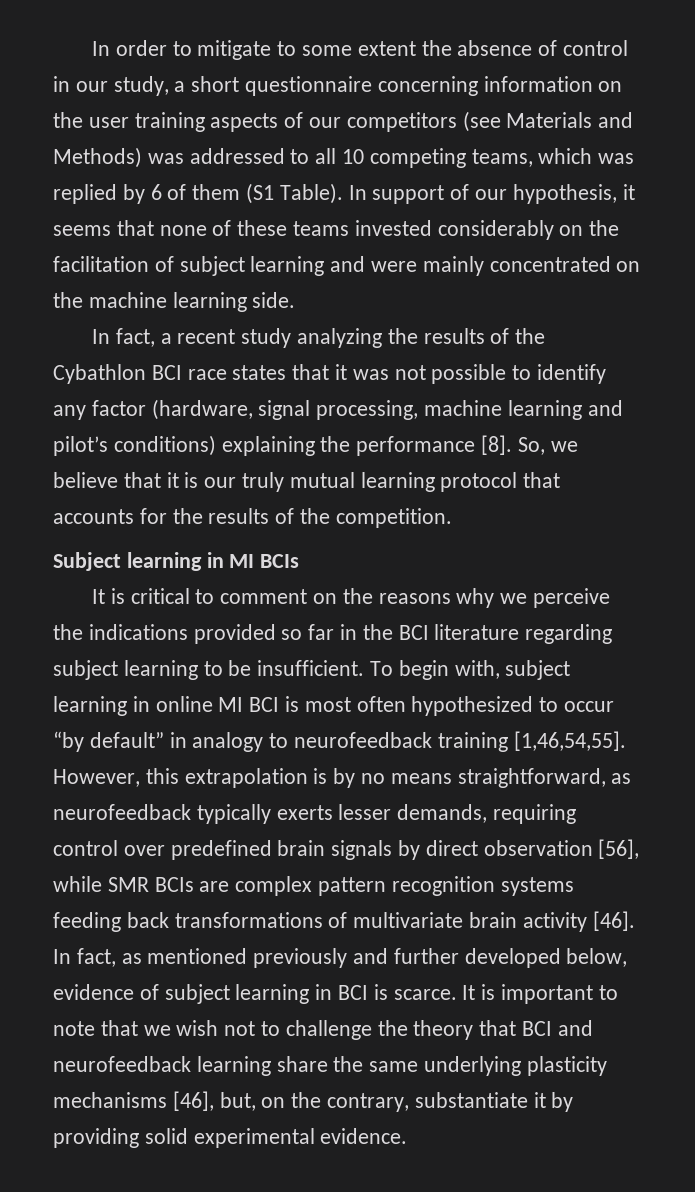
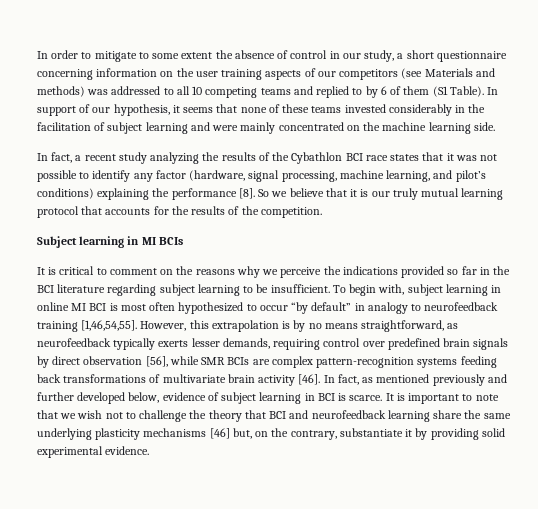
- In order to mitigate to some extent the absence of control in our study, a short questionnaire concerning information on the user training aspects of our competitors (see Materials and Methods) was addressed to all 10 competing teams, which was replied by 6 of them (S1 Table).
+ In order to mitigate to some extent the absence of control in our study, a short questionnaire concerning information on the user training aspects of our competitors (see Materials and methods) was addressed to all 10 competing teams and replied to by 6 of them (S1 Table).
- In support of our hypothesis, it seems that none of these teams invested considerably on the facilitation of subject learning and were mainly concentrated on the machine learning side.
+ In support of our hypothesis, it seems that none of these teams invested considerably in the facilitation of subject learning and were mainly concentrated on the machine learning side.
- In fact, a recent study analyzing the results of the Cybathlon BCI race states that it was not possible to identify any factor (hardware, signal processing, machine learning and pilot’s conditions) explaining the performance [8].
+ In fact, a recent study analyzing the results of the Cybathlon BCI race states that it was not possible to identify any factor (hardware, signal processing, machine learning, and pilot’s conditions) explaining the performance [8].
- So, we believe that it is our truly mutual learning protocol that accounts for the results of the competition.
+ So we believe that it is our truly mutual learning protocol that accounts for the results of the competition.
- However, this extrapolation is by no means straightforward, as neurofeedback typically exerts lesser demands, requiring control over predefined brain signals by direct observation [56], while SMR BCIs are complex pattern recognition systems feeding back transformations of multivariate brain activity [46].
+ However, this extrapolation is by no means straightforward, as neurofeedback typically exerts lesser demands, requiring control over predefined brain signals by direct observation [56], while SMR BCIs are complex pattern-recognition systems feeding back transformations of multivariate brain activity [46].
- It is important to note that we wish not to challenge the theory that BCI and neurofeedback learning share the same underlying plasticity mechanisms [46], but, on the contrary, substantiate it by providing solid experimental evidence.
+ It is important to note that we wish not to challenge the theory that BCI and neurofeedback learning share the same underlying plasticity mechanisms [46] but, on the contrary, substantiate it by providing solid experimental evidence.

